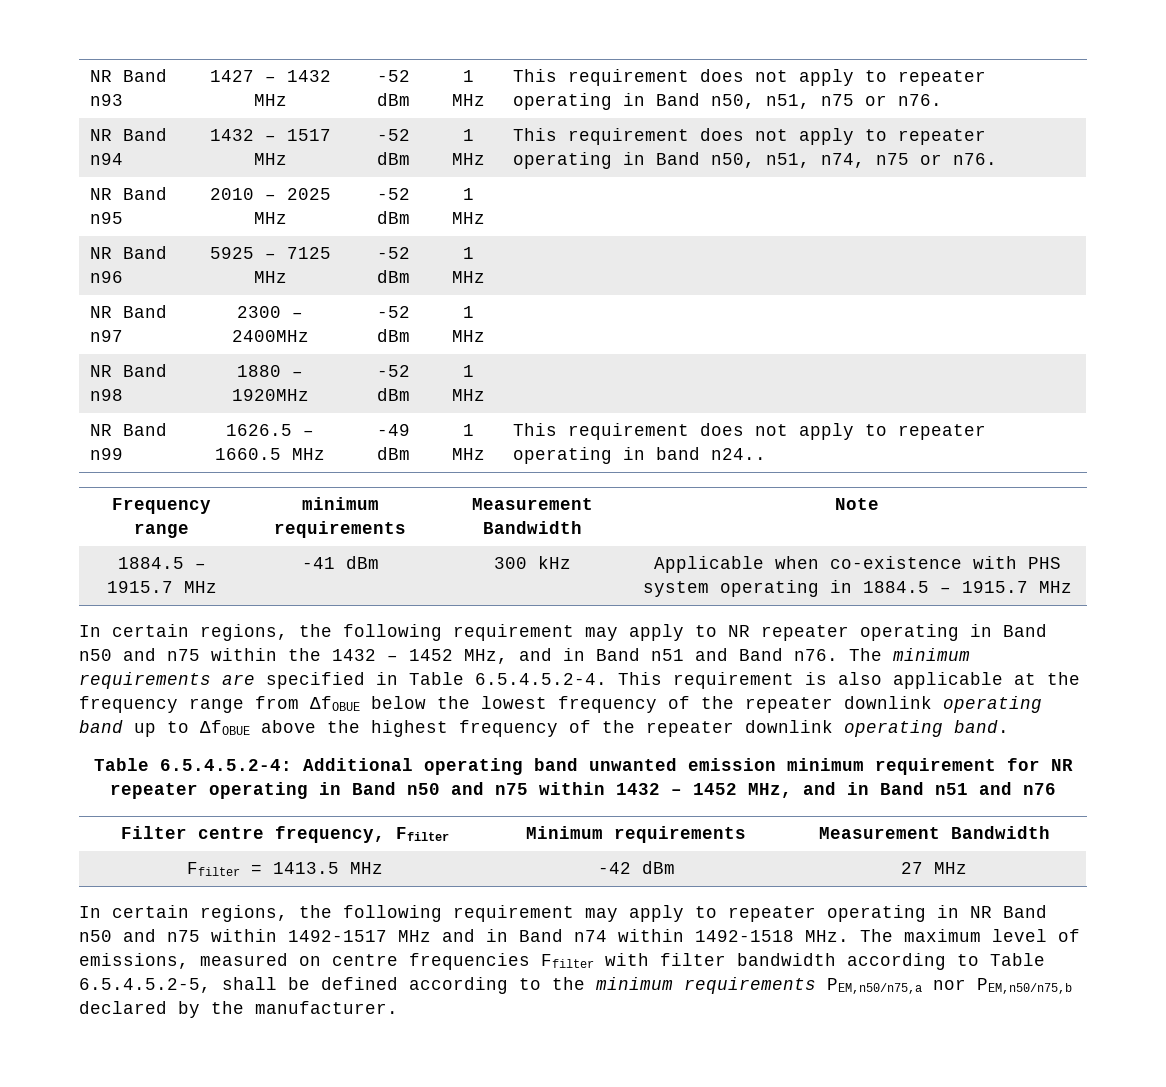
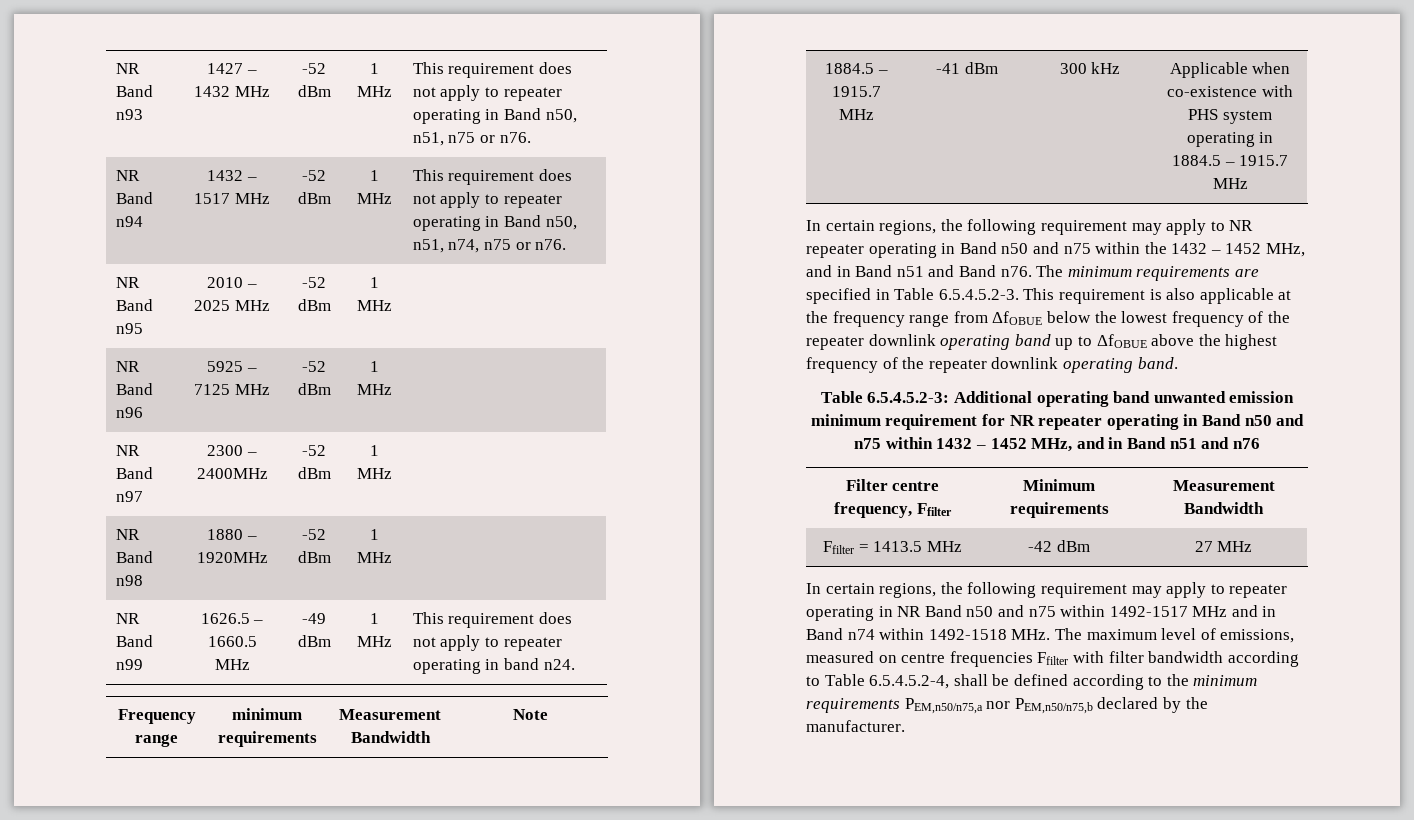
- NR Band n99 | 1626.5 – 1660.5 MHz | -49 dBm | 1 MHz | This requirement does not apply to repeater operating in band n24..
+ NR Band n99 | 1626.5 – 1660.5 MHz | -49 dBm | 1 MHz | This requirement does not apply to repeater operating in band n24.
- The minimum requirements are specified in Table 6.5.4.5.2-4. This requirement is also applicable at the frequency range from ΔfOBUE below the lowest frequency of the repeater downlink operating band up to ΔfOBUE above the highest frequency of the repeater downlink operating band.
+ The minimum requirements are specified in Table 6.5.4.5.2-3. This requirement is also applicable at the frequency range from ΔfOBUE below the lowest frequency of the repeater downlink operating band up to ΔfOBUE above the highest frequency of the repeater downlink operating band.
- Table 6.5.4.5.2-4: Additional operating band unwanted emission minimum requirement for NR repeater operating in Band n50 and n75 within 1432 – 1452 MHz, and in Band n51 and n76
+ Table 6.5.4.5.2-3: Additional operating band unwanted emission minimum requirement for NR repeater operating in Band n50 and n75 within 1432 – 1452 MHz, and in Band n51 and n76
- In certain regions, the following requirement may apply to repeater operating in NR Band n50 and n75 within 1492-1517 MHz and in Band n74 within 1492-1518 MHz. The maximum level of emissions, measured on centre frequencies Ffilter with filter bandwidth according to Table 6.5.4.5.2-5, shall be defined according to the minimum requirements PEM,n50/n75,a nor PEM,n50/n75,b declared by the manufacturer.
+ In certain regions, the following requirement may apply to repeater operating in NR Band n50 and n75 within 1492-1517 MHz and in Band n74 within 1492-1518 MHz. The maximum level of emissions, measured on centre frequencies Ffilter with filter bandwidth according to Table 6.5.4.5.2-4, shall be defined according to the minimum requirements PEM,n50/n75,a nor PEM,n50/n75,b declared by the manufacturer.

